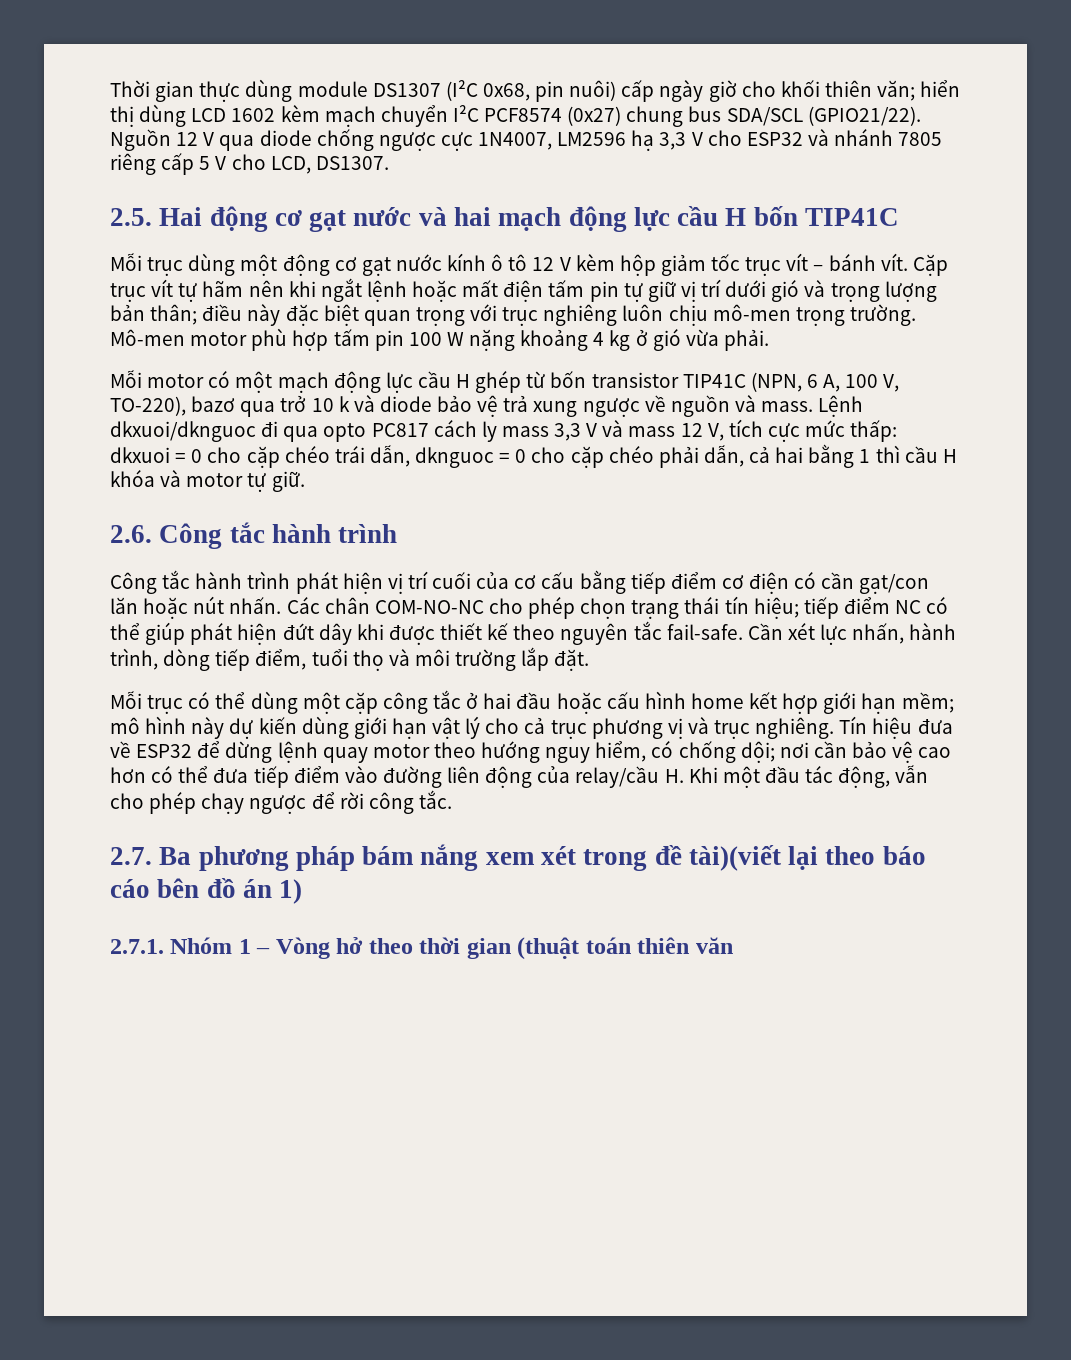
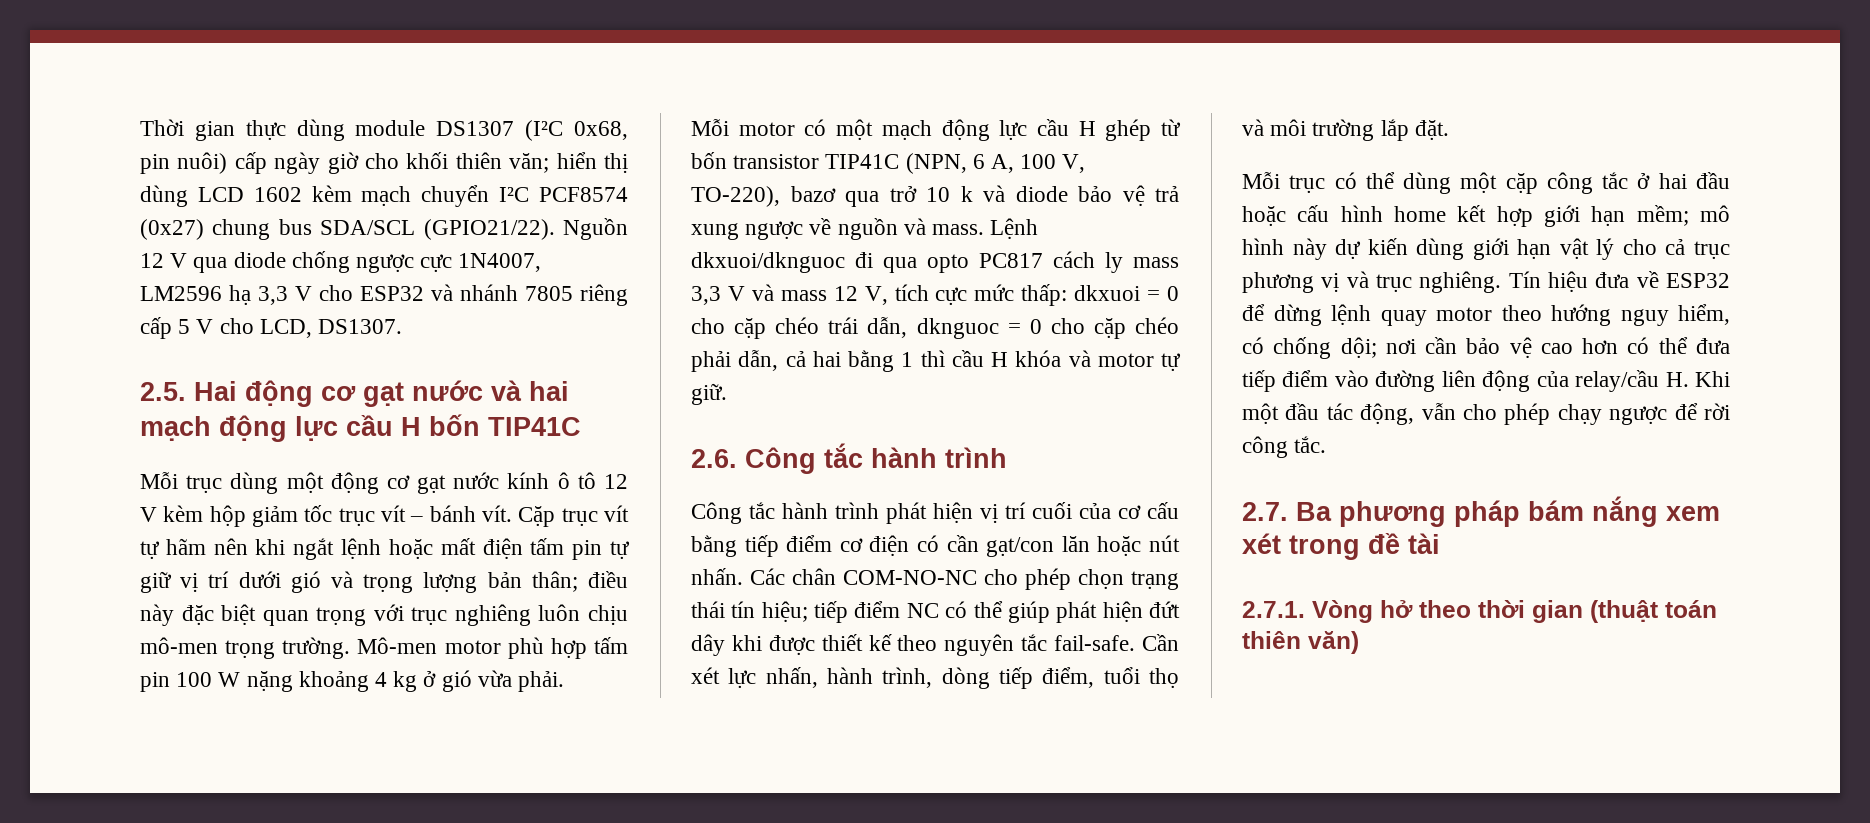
- 2.7. Ba phương pháp bám nắng xem xét trong đề tài)(viết lại theo báo cáo bên đồ án 1)
- 2.7.1. Nhóm 1 – Vòng hở theo thời gian (thuật toán thiên văn
+ 2.7. Ba phương pháp bám nắng xem xét trong đề tài
+ 2.7.1. Vòng hở theo thời gian (thuật toán thiên văn)

